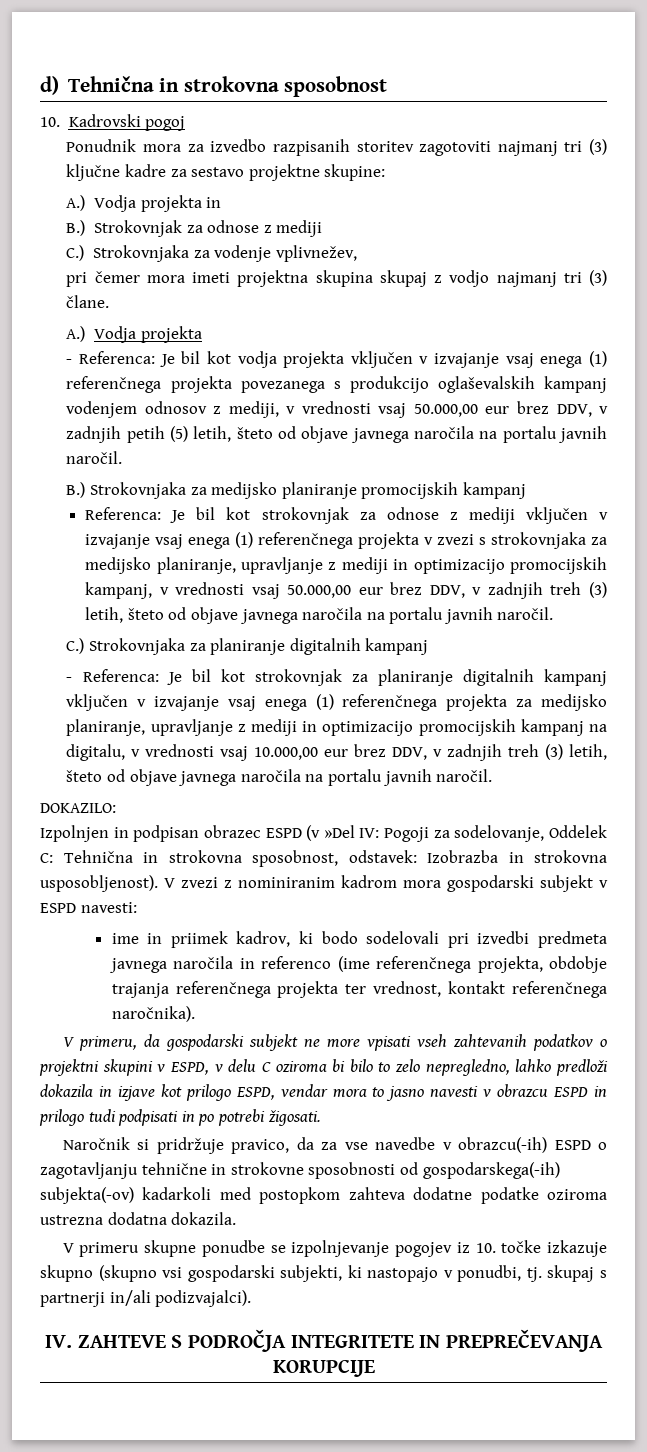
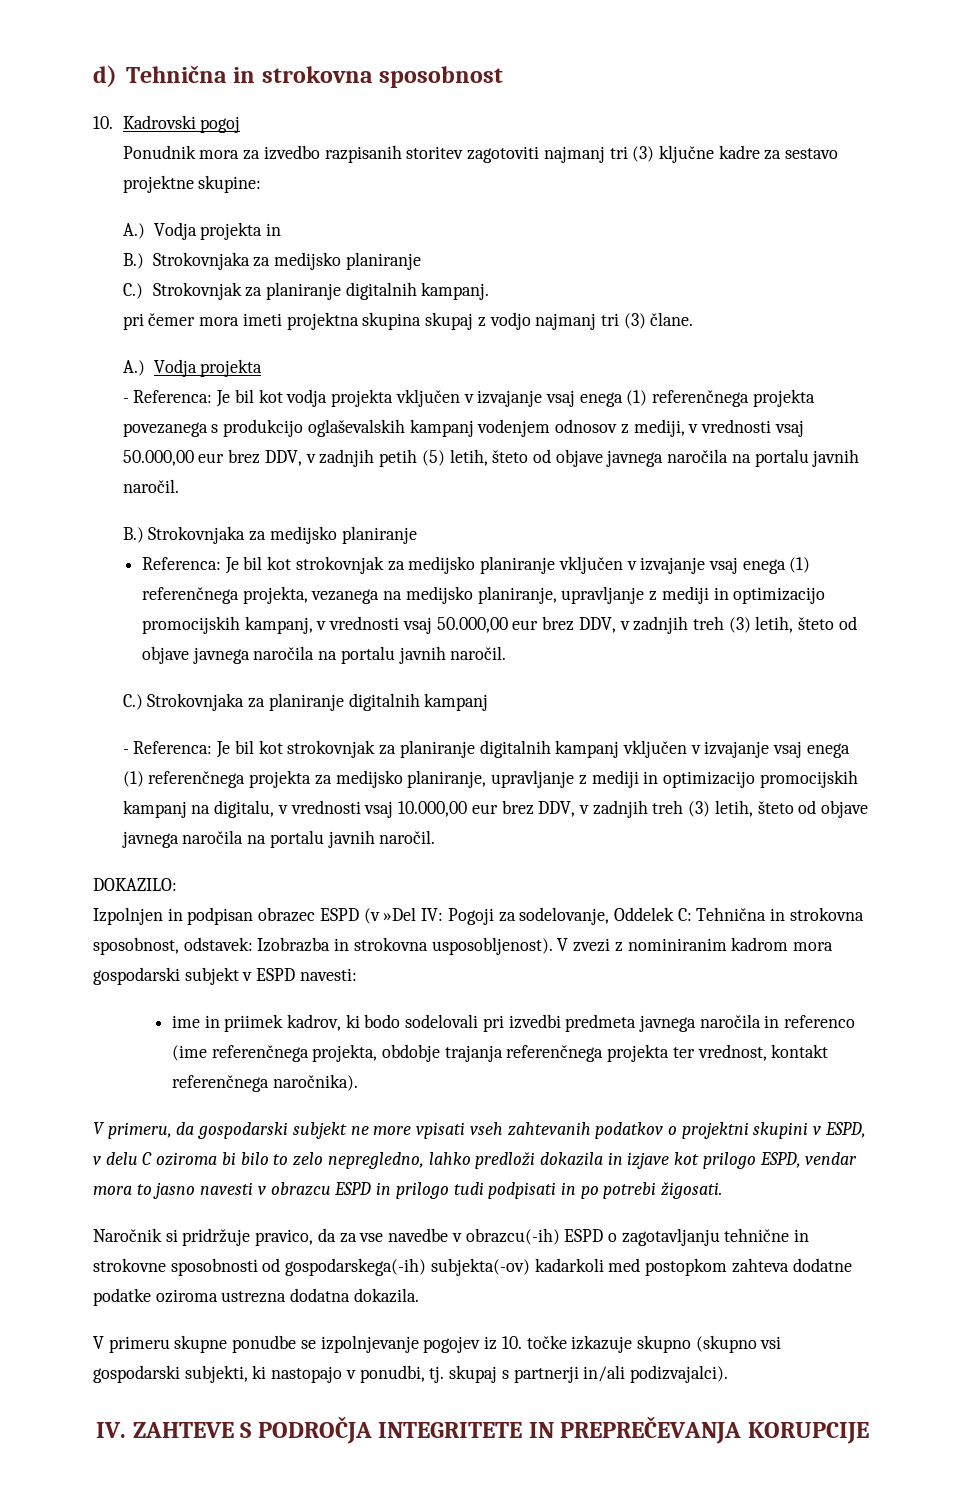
  A.) Vodja projekta in
- B.) Strokovnjak za odnose z mediji
- C.) Strokovnjaka za vodenje vplivnežev,
+ B.) Strokovnjaka za medijsko planiranje
+ C.) Strokovnjak za planiranje digitalnih kampanj.
  Je bil kot vodja projekta vključen v izvajanje vsaj enega (1) referenčnega projekta povezanega s produkcijo oglaševalskih kampanj vodenjem odnosov z mediji, v vrednosti vsaj 50.000,00 eur brez DDV, v zadnjih petih (5) letih, šteto od objave javnega naročila na portalu javnih naročil.
- B.) Strokovnjaka za medijsko planiranje promocijskih kampanj
- Referenca: Je bil kot strokovnjak za odnose z mediji vključen v izvajanje vsaj enega (1) referenčnega projekta v zvezi s strokovnjaka za medijsko planiranje, upravljanje z mediji in optimizacijo promocijskih kampanj, v vrednosti vsaj 50.000,00 eur brez DDV, v zadnjih treh (3) letih, šteto od objave javnega naročila na portalu javnih naročil.
+ B.) Strokovnjaka za medijsko planiranje
+ Referenca: Je bil kot strokovnjak za medijsko planiranje vključen v izvajanje vsaj enega (1) referenčnega projekta, vezanega na medijsko planiranje, upravljanje z mediji in optimizacijo promocijskih kampanj, v vrednosti vsaj 50.000,00 eur brez DDV, v zadnjih treh (3) letih, šteto od objave javnega naročila na portalu javnih naročil.

